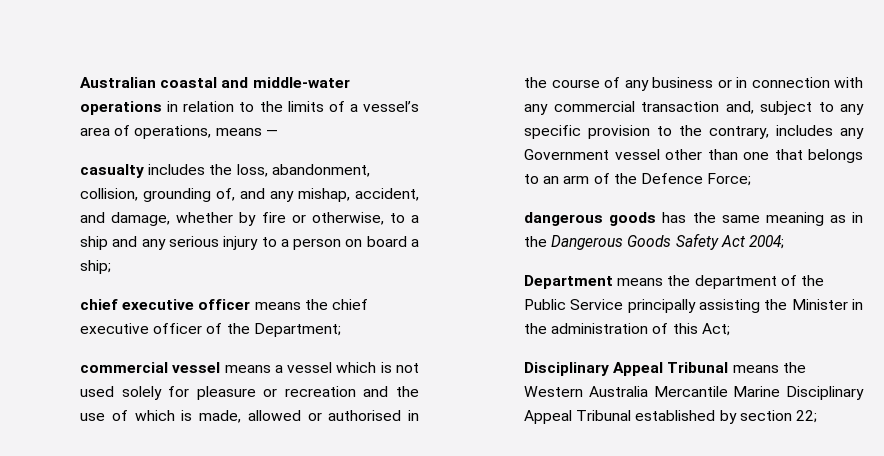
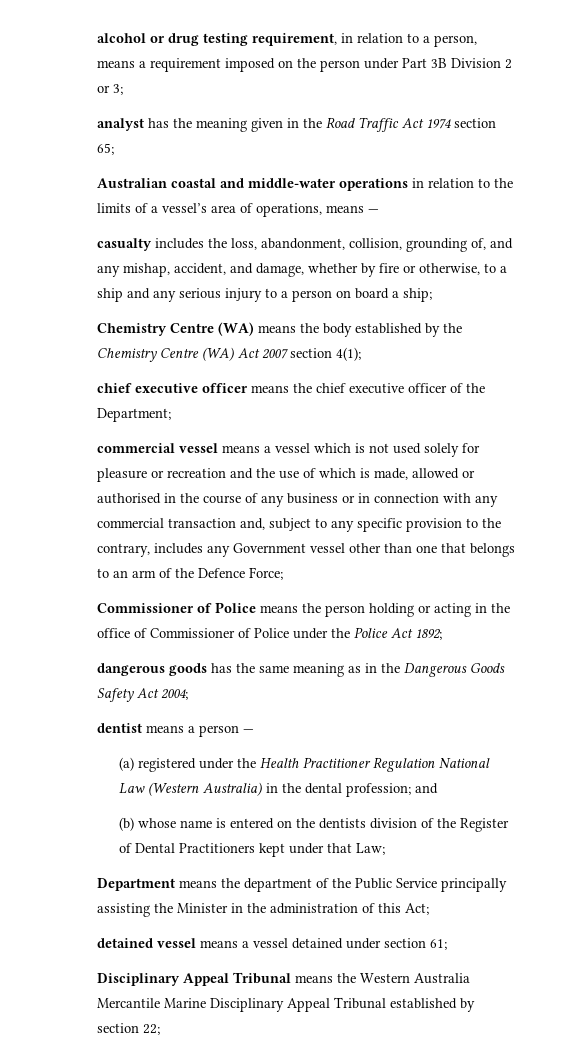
+ alcohol or drug testing requirement, in relation to a person, means a requirement imposed on the person under Part 3B Division 2 or 3;
+ analyst has the meaning given in the Road Traffic Act 1974 section 65;
+ Chemistry Centre (WA) means the body established by the Chemistry Centre (WA) Act 2007 section 4(1);
+ Commissioner of Police means the person holding or acting in the office of Commissioner of Police under the Police Act 1892;
+ dentist means a person —
+ (a) registered under the Health Practitioner Regulation National Law (Western Australia) in the dental profession; and
+ (b) whose name is entered on the dentists division of the Register of Dental Practitioners kept under that Law;
+ detained vessel means a vessel detained under section 61;

